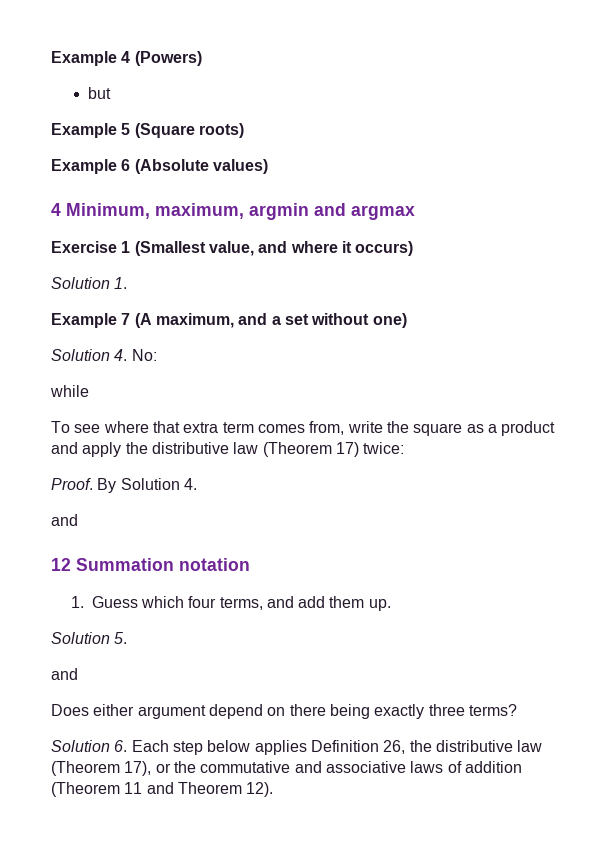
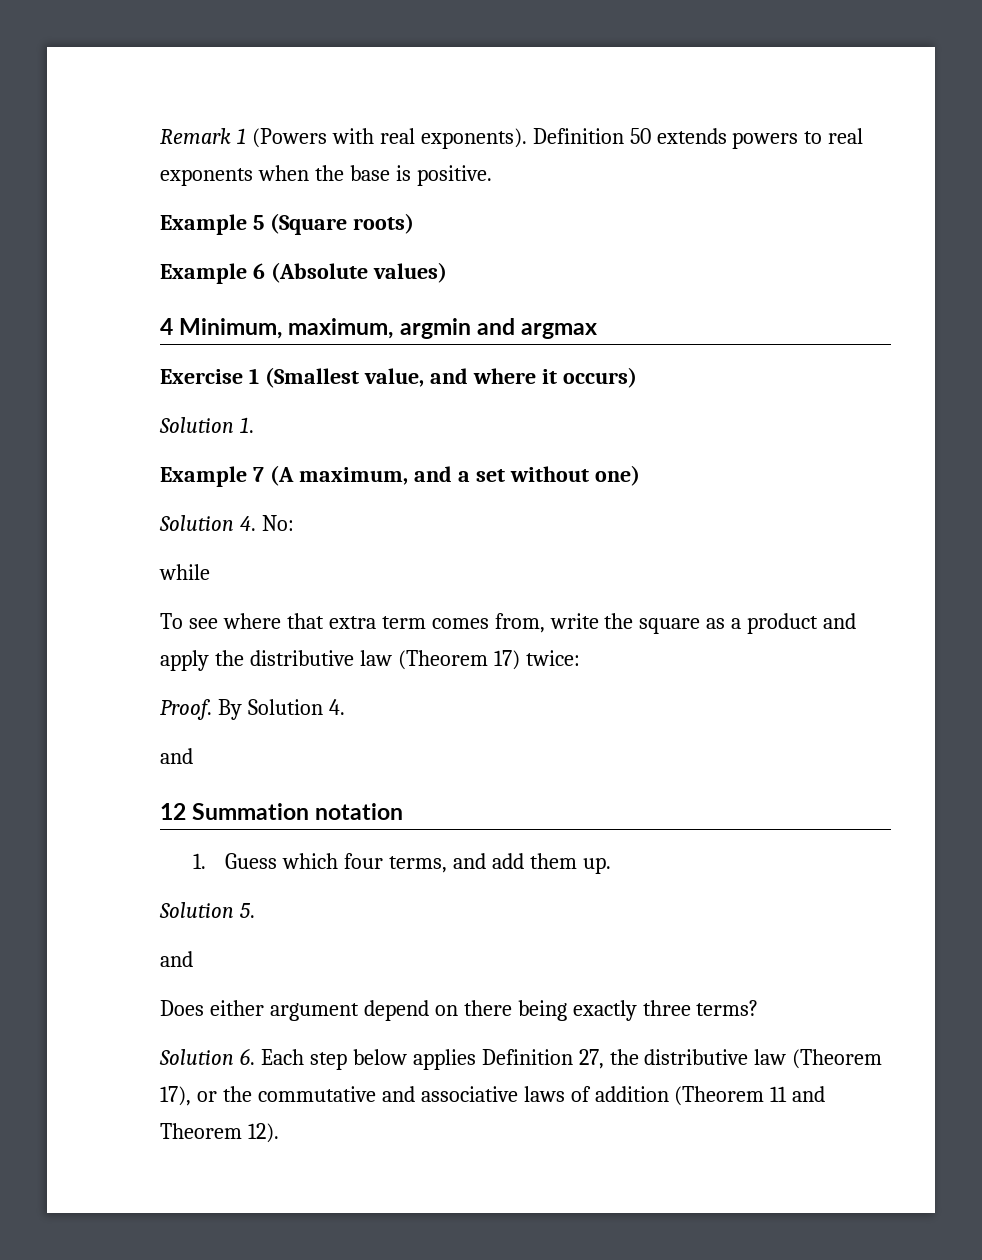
- Example 4 (Powers)
- but
+ Remark 1 (Powers with real exponents). Definition 50 extends powers to real exponents when the base is positive.
- Solution 6. Each step below applies Definition 26, the distributive law (Theorem 17), or the commutative and associative laws of addition (Theorem 11 and Theorem 12).
+ Solution 6. Each step below applies Definition 27, the distributive law (Theorem 17), or the commutative and associative laws of addition (Theorem 11 and Theorem 12).

